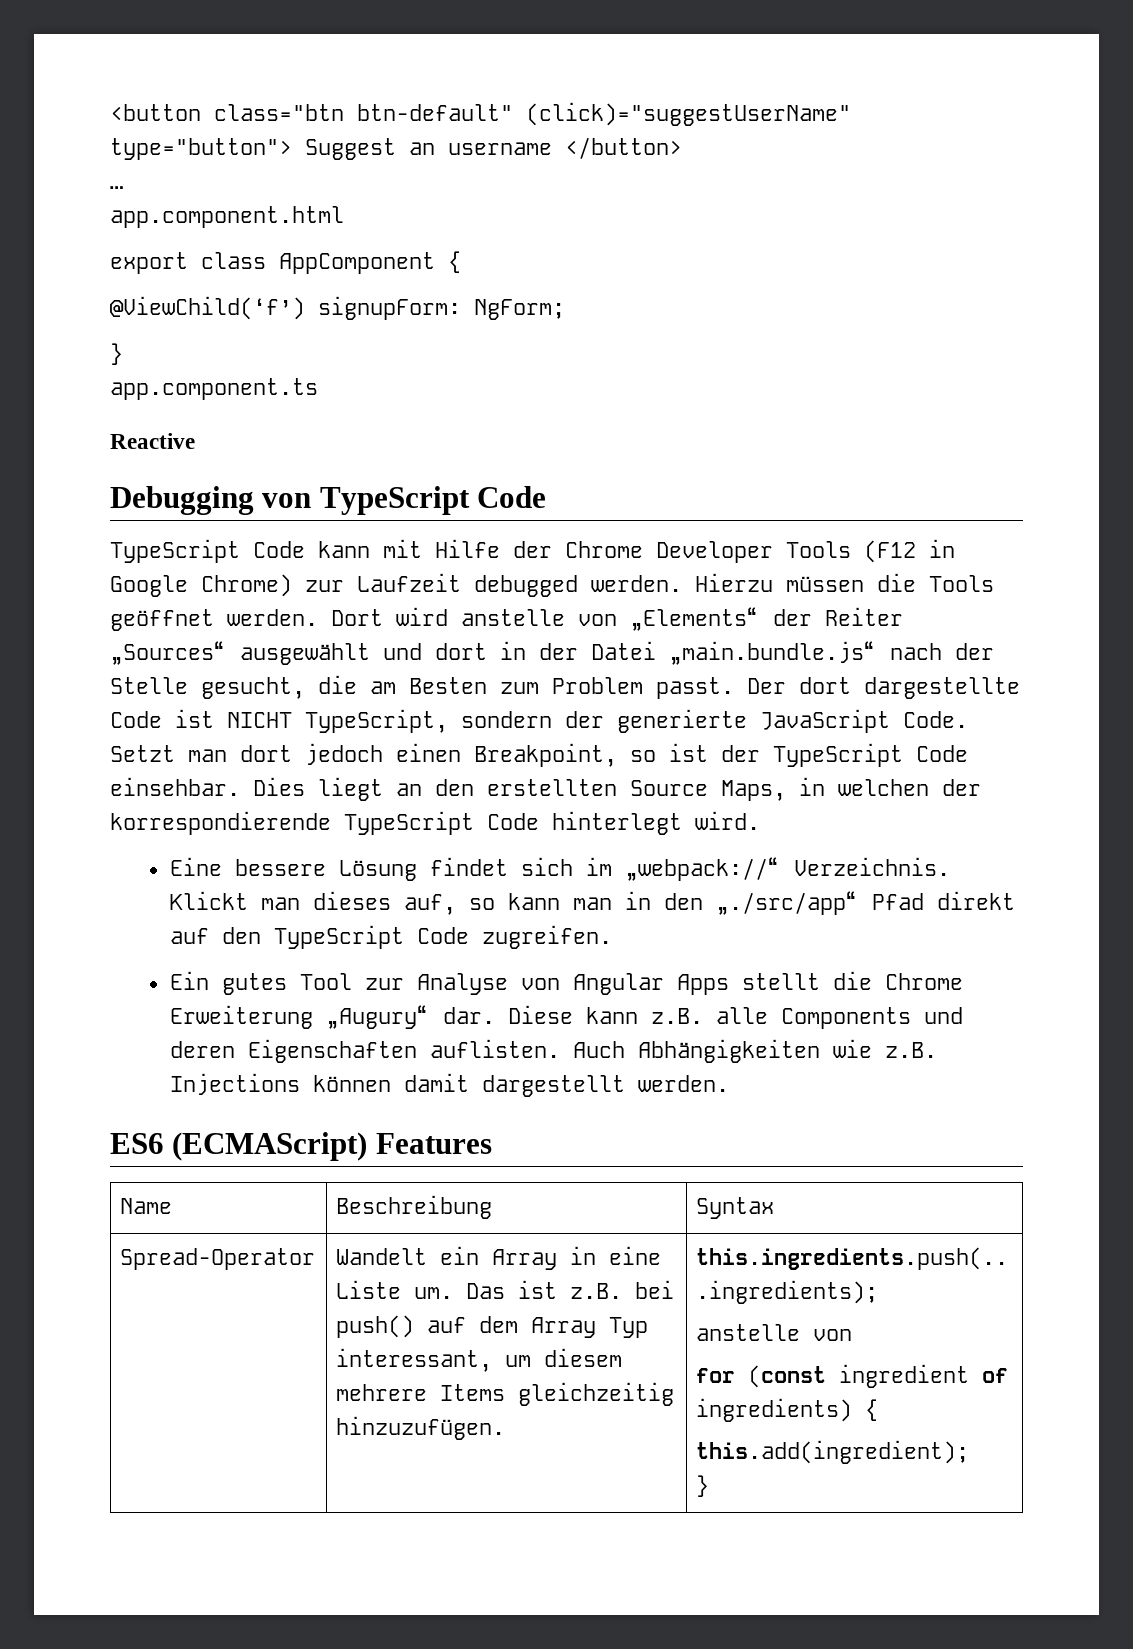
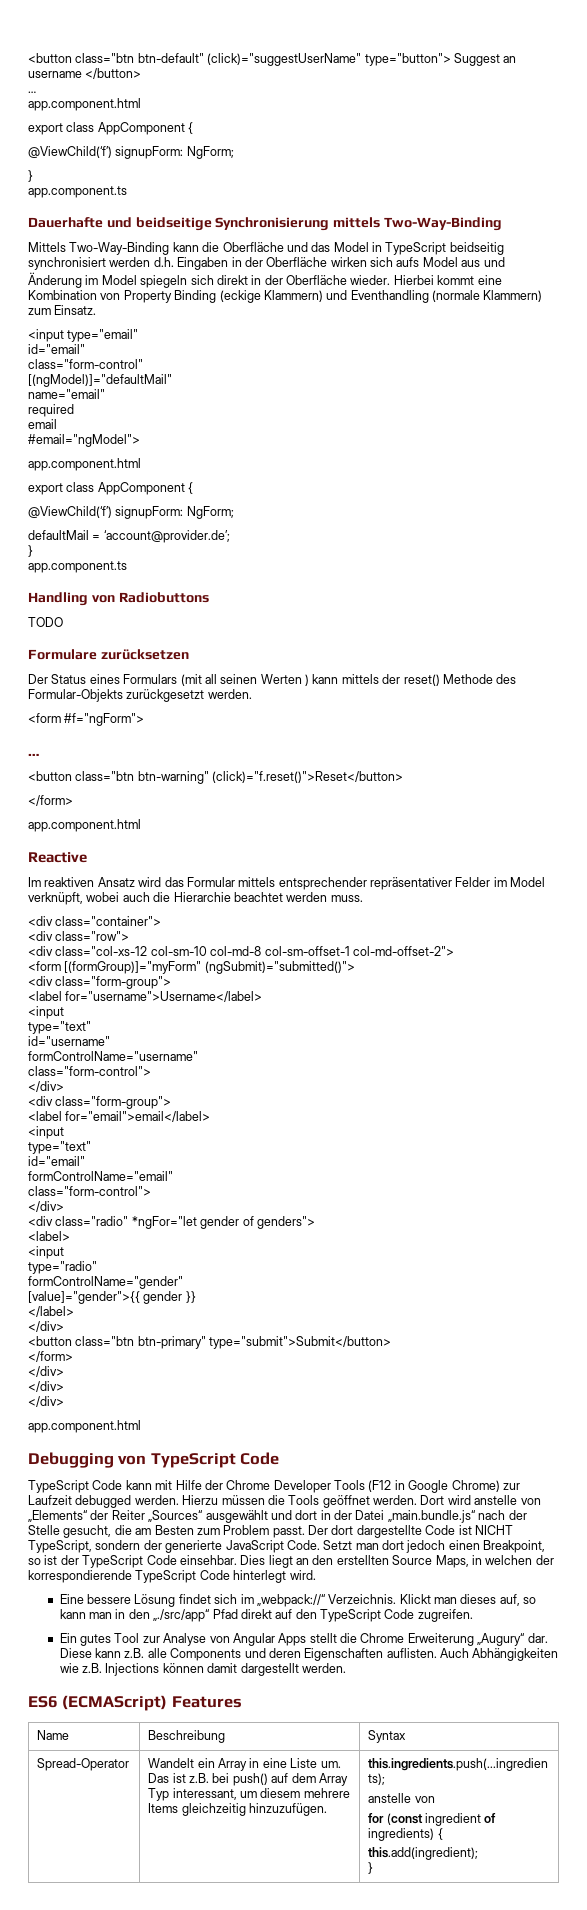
+ Dauerhafte und beidseitige Synchronisierung mittels Two-Way-Binding
+ Mittels Two-Way-Binding kann die Oberfläche und das Model in TypeScript beidseitig synchronisiert werden d.h. Eingaben in der Oberfläche wirken sich aufs Model aus und Änderung im Model spiegeln sich direkt in der Oberfläche wieder. Hierbei kommt eine Kombination von Property Binding (eckige Klammern) und Eventhandling (normale Klammern) zum Einsatz.
+ <input type="email"
+ id="email"
+ class="form-control"
+ [(ngModel)]="defaultMail"
+ name="email"
+ required
+ email
+ #email="ngModel">
+ app.component.html
+ export class AppComponent {
+ @ViewChild(‘f’) signupForm: NgForm;
+ defaultMail = ‘account@provider.de’;
+ }
+ app.component.ts
+ Handling von Radiobuttons
+ TODO
+ Formulare zurücksetzen
+ Der Status eines Formulars (mit all seinen Werten ) kann mittels der reset() Methode des Formular-Objekts zurückgesetzt werden.
+ <form #f="ngForm">
+ …
+ <button class="btn btn-warning" (click)="f.reset()">Reset</button>
+ </form>
+ app.component.html
  Reactive
+ Im reaktiven Ansatz wird das Formular mittels entsprechender repräsentativer Felder im Model verknüpft, wobei auch die Hierarchie beachtet werden muss.
+ <div class="container">
+ <div class="row">
+ <div class="col-xs-12 col-sm-10 col-md-8 col-sm-offset-1 col-md-offset-2">
+ <form [(formGroup)]="myForm" (ngSubmit)="submitted()">
+ <div class="form-group">
+ <label for="username">Username</label>
+ <input
+ type="text"
+ id="username"
+ formControlName="username"
+ class="form-control">
+ </div>
+ <div class="form-group">
+ <label for="email">email</label>
+ <input
+ type="text"
+ id="email"
+ formControlName="email"
+ class="form-control">
+ </div>
+ <div class="radio" *ngFor="let gender of genders">
+ <label>
+ <input
+ type="radio"
+ formControlName="gender"
+ [value]="gender">{{ gender }}
+ </label>
+ </div>
+ <button class="btn btn-primary" type="submit">Submit</button>
+ </form>
+ </div>
+ </div>
+ </div>
+ app.component.html

